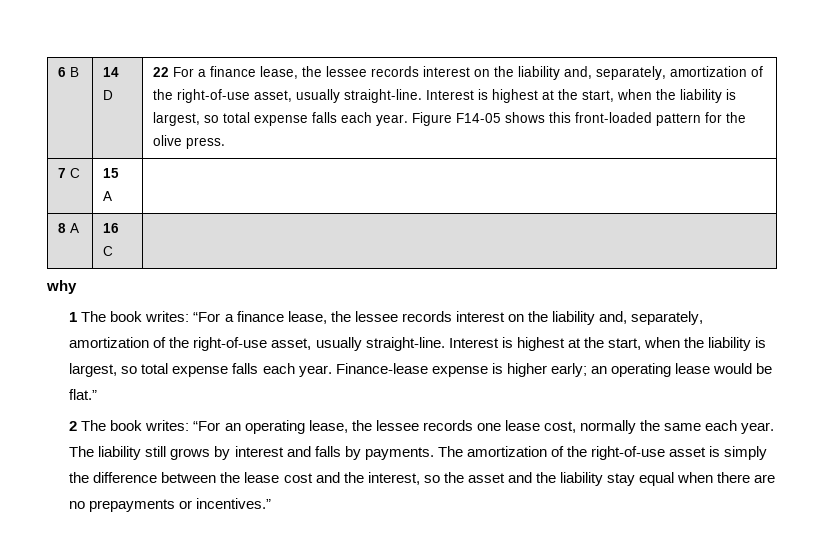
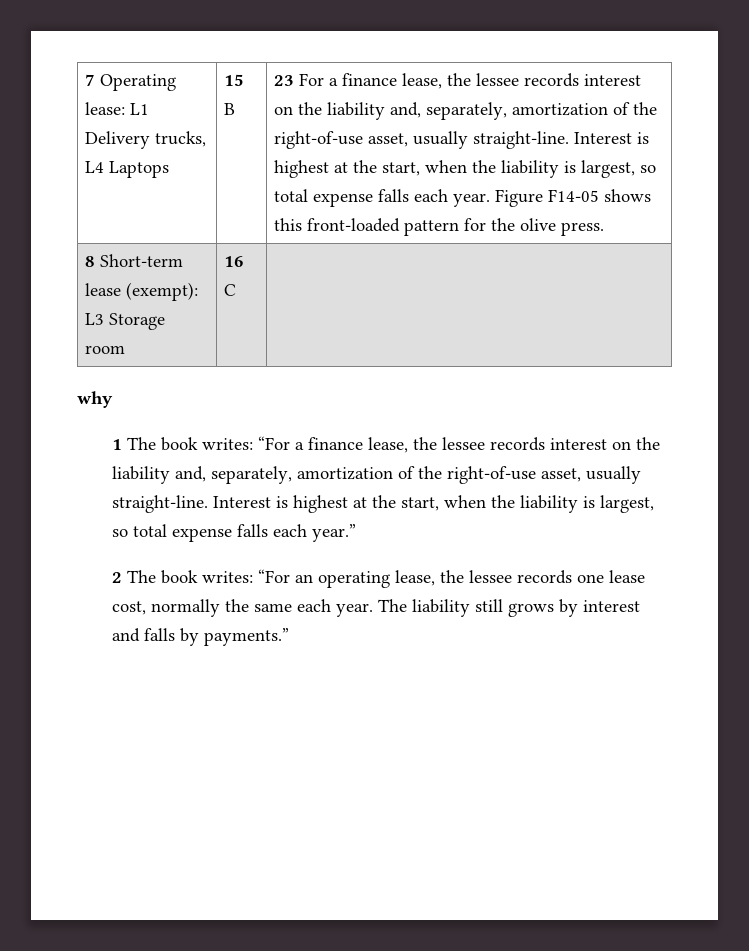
- 6 B | 14 D | 22 For a finance lease, the lessee records interest on the liability and, separately, amortization of the right-of-use asset, usually straight-line.
+ 7 Operating lease: L1 Delivery trucks, L4 Laptops | 15 B | 23 For a finance lease, the lessee records interest on the liability and, separately, amortization of the right-of-use asset, usually straight-line.
- 7 C | 15 A |
- 8 A | 16 C |
+ 8 Short-term lease (exempt): L3 Storage room | 16 C |
- Interest is highest at the start, when the liability is largest, so total expense falls each year. Finance-lease expense is higher early; an operating lease would be flat.”
+ Interest is highest at the start, when the liability is largest, so total expense falls each year.”
- The liability still grows by interest and falls by payments. The amortization of the right-of-use asset is simply the difference between the lease cost and the interest, so the asset and the liability stay equal when there are no prepayments or incentives.”
+ The liability still grows by interest and falls by payments.”

